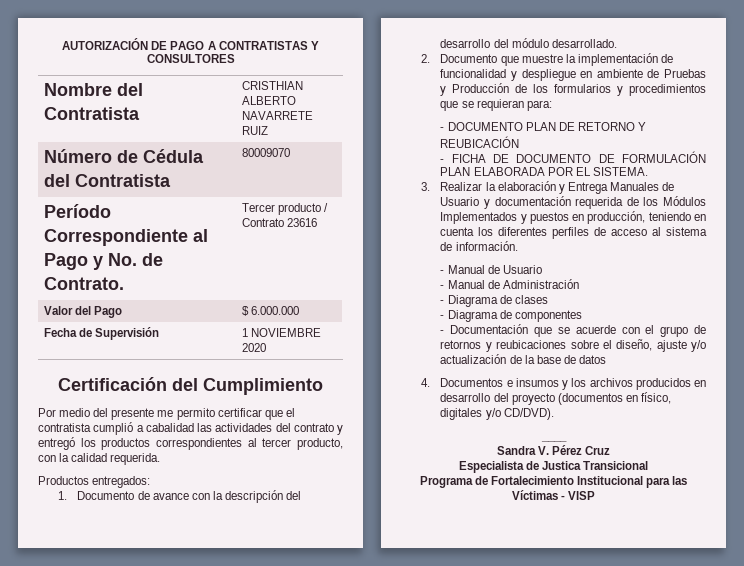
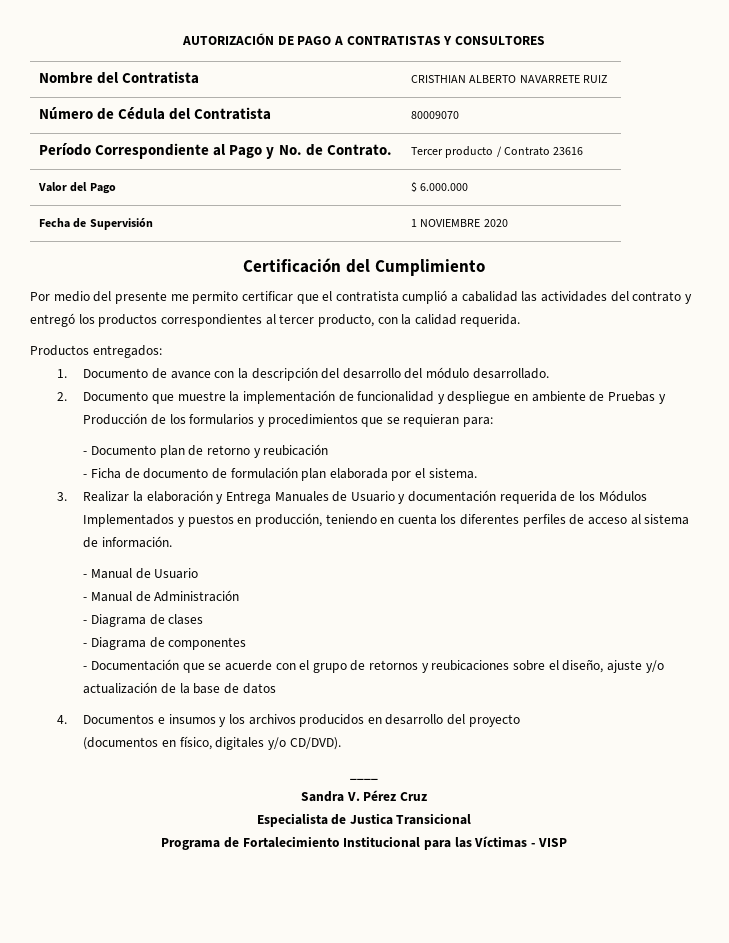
- - DOCUMENTO PLAN DE RETORNO Y REUBICACIÓN
- - FICHA DE DOCUMENTO DE FORMULACIÓN PLAN ELABORADA POR EL SISTEMA.
+ - Documento plan de retorno y reubicación
+ - Ficha de documento de formulación plan elaborada por el sistema.
- 4. Documentos e insumos y los archivos producidos en desarrollo del proyecto (documentos en físico, digitales y/o CD/DVD).
+ 4. Documentos e insumos y los archivos producidos en desarrollo del proyecto
+ (documentos en físico, digitales y/o CD/DVD).

